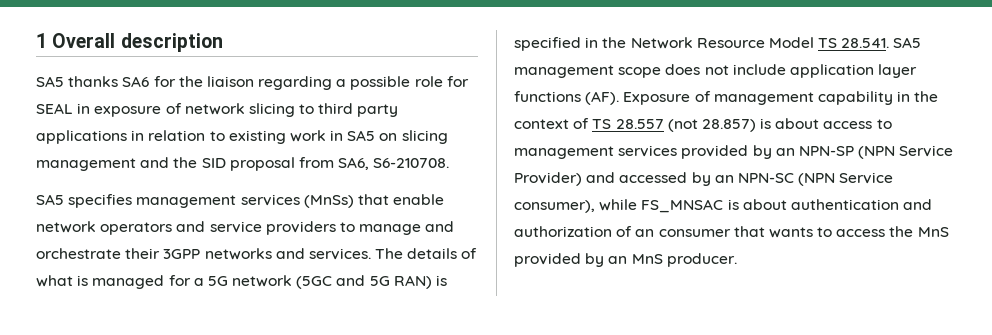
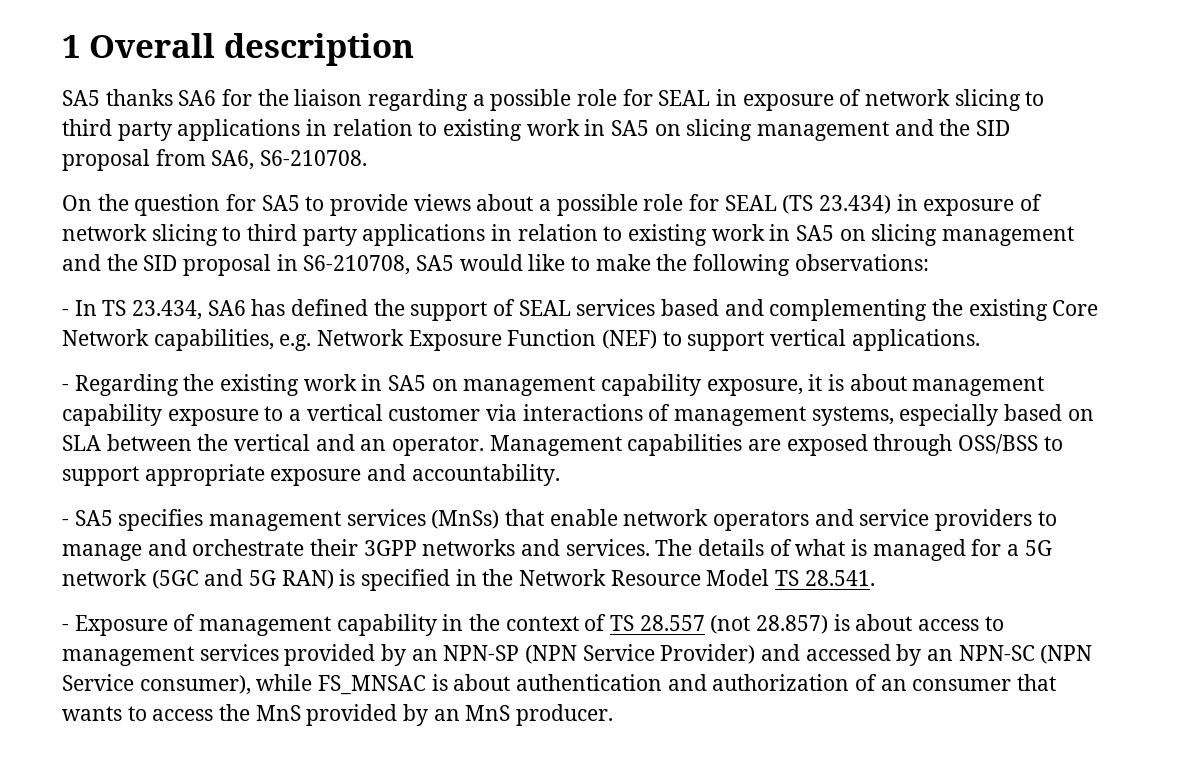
- SA5 specifies management services (MnSs) that enable network operators and service providers to manage and orchestrate their 3GPP networks and services.
+ On the question for SA5 to provide views about a possible role for SEAL (TS 23.434) in exposure of network slicing to third party applications in relation to existing work in SA5 on slicing management and the SID proposal in S6-210708, SA5 would like to make the following observations:
+ - In TS 23.434, SA6 has defined the support of SEAL services based and complementing the existing Core Network capabilities, e.g. Network Exposure Function (NEF) to support vertical applications.
+ - Regarding the existing work in SA5 on management capability exposure, it is about management capability exposure to a vertical customer via interactions of management systems, especially based on SLA between the vertical and an operator. Management capabilities are exposed through OSS/BSS to support appropriate exposure and accountability.
+ - SA5 specifies management services (MnSs) that enable network operators and service providers to manage and orchestrate their 3GPP networks and services.
- The details of what is managed for a 5G network (5GC and 5G RAN) is specified in the Network Resource Model TS 28.541. SA5 management scope does not include application layer functions (AF). Exposure of management capability in the context of TS 28.557 (not 28.857) is about access to management services provided by an NPN-SP (NPN Service Provider) and accessed by an NPN-SC (NPN Service consumer), while FS_MNSAC is about authentication and authorization of an consumer that wants to access the MnS provided by an MnS producer.
+ The details of what is managed for a 5G network (5GC and 5G RAN) is specified in the Network Resource Model TS 28.541.
+ - Exposure of management capability in the context of TS 28.557 (not 28.857) is about access to management services provided by an NPN-SP (NPN Service Provider) and accessed by an NPN-SC (NPN Service consumer), while FS_MNSAC is about authentication and authorization of an consumer that wants to access the MnS provided by an MnS producer.

